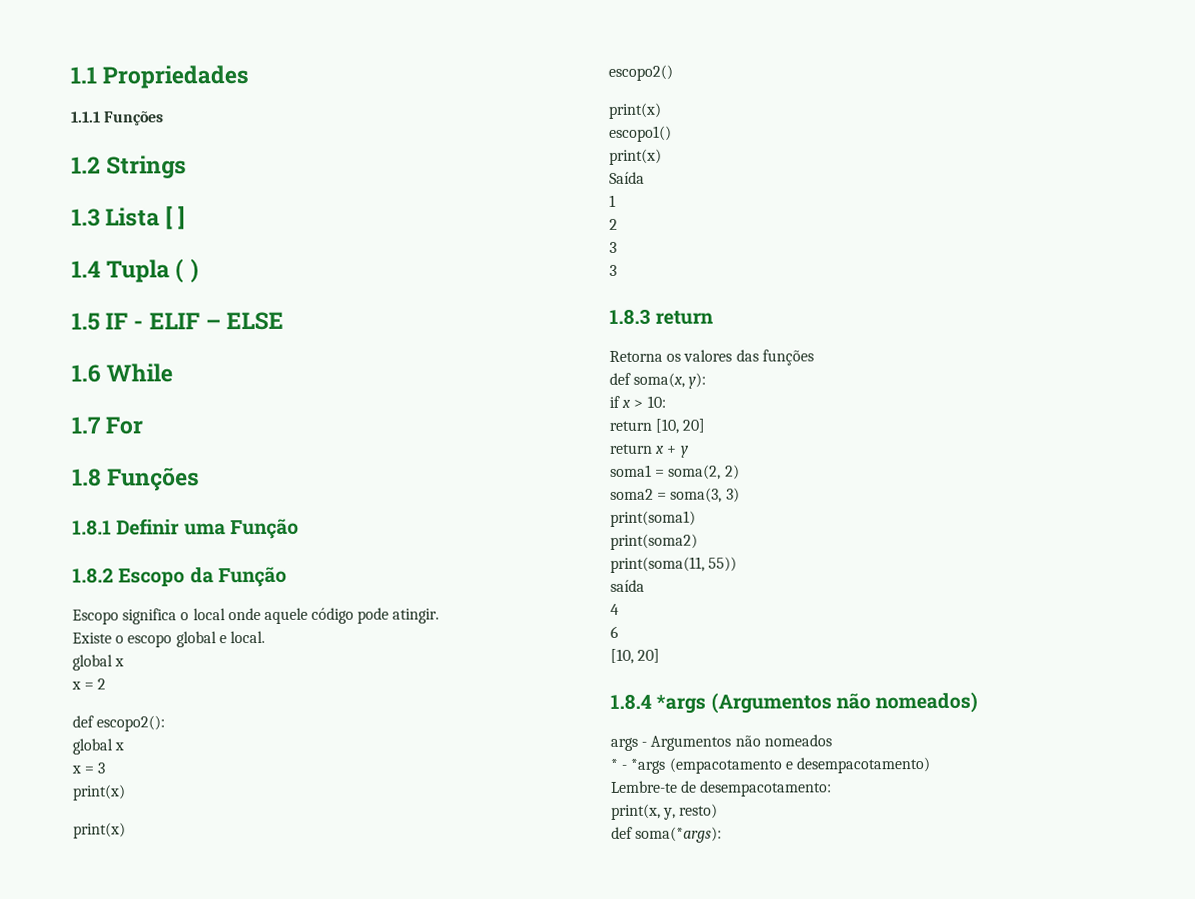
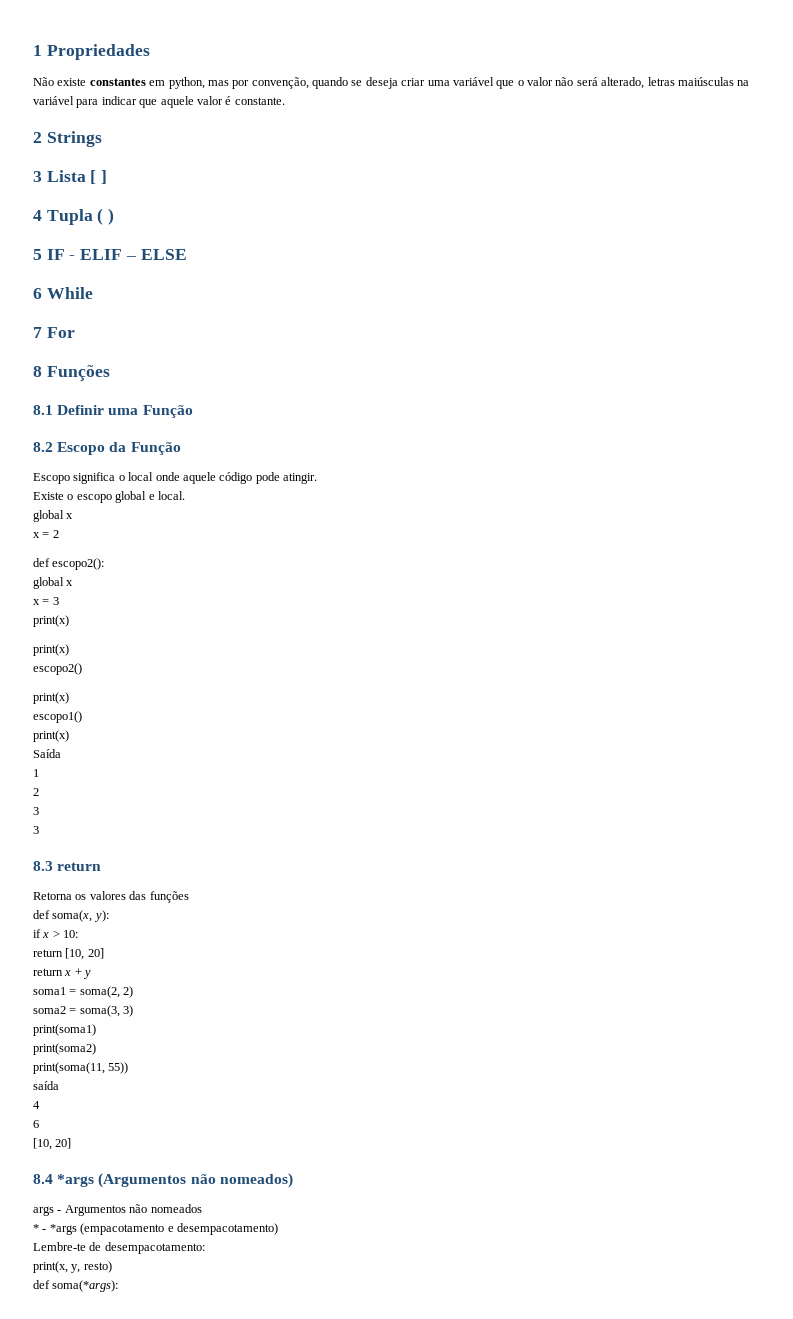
- 1.1 Propriedades
+ 1 Propriedades
- 1.1.1 Funções
- 1.2 Strings
+ Não existe constantes em python, mas por convenção, quando se deseja criar uma variável que o valor não será alterado, letras maiúsculas na variável para indicar que aquele valor é constante.
+ 2 Strings
- 1.3 Lista [ ]
+ 3 Lista [ ]
- 1.4 Tupla ( )
+ 4 Tupla ( )
- 1.5 IF - ELIF – ELSE
+ 5 IF - ELIF – ELSE
- 1.6 While
+ 6 While
- 1.7 For
+ 7 For
- 1.8 Funções
- 1.8.1 Definir uma Função
+ 8 Funções
+ 8.1 Definir uma Função
- 1.8.2 Escopo da Função
+ 8.2 Escopo da Função
- 1.8.3 return
+ 8.3 return
- 1.8.4 *args (Argumentos não nomeados)
+ 8.4 *args (Argumentos não nomeados)

